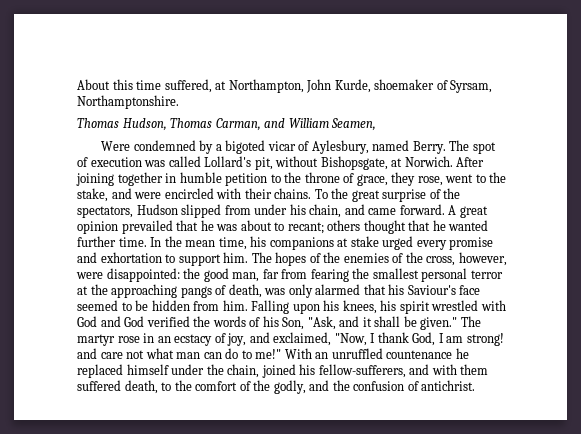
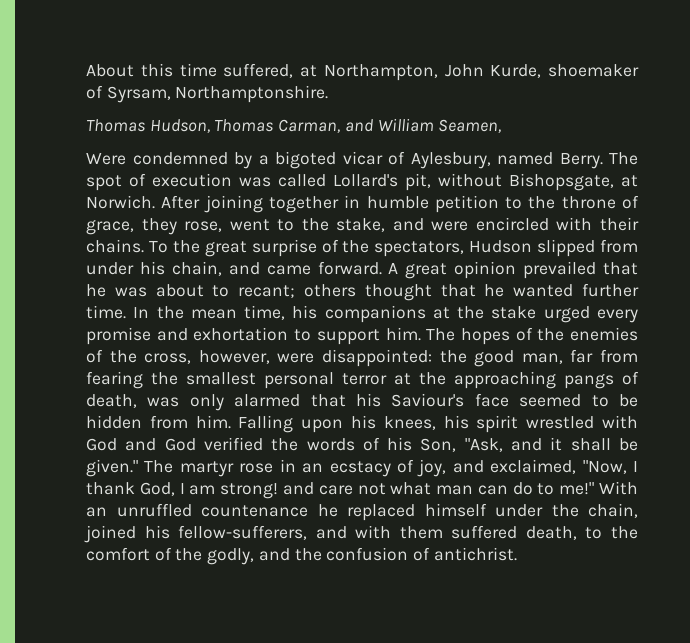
- In the mean time, his companions at stake urged every promise and exhortation to support him.
+ In the mean time, his companions at the stake urged every promise and exhortation to support him.

